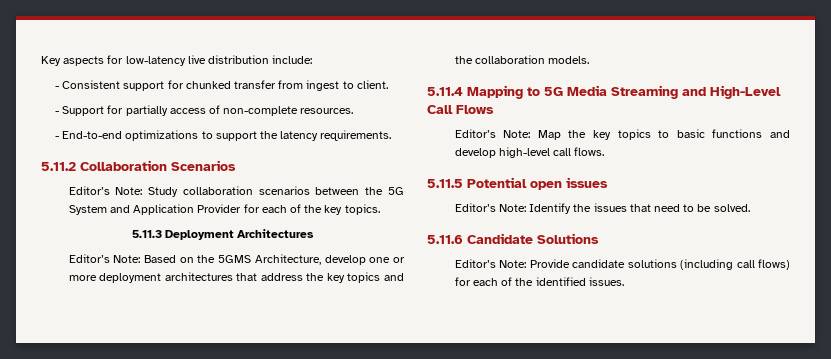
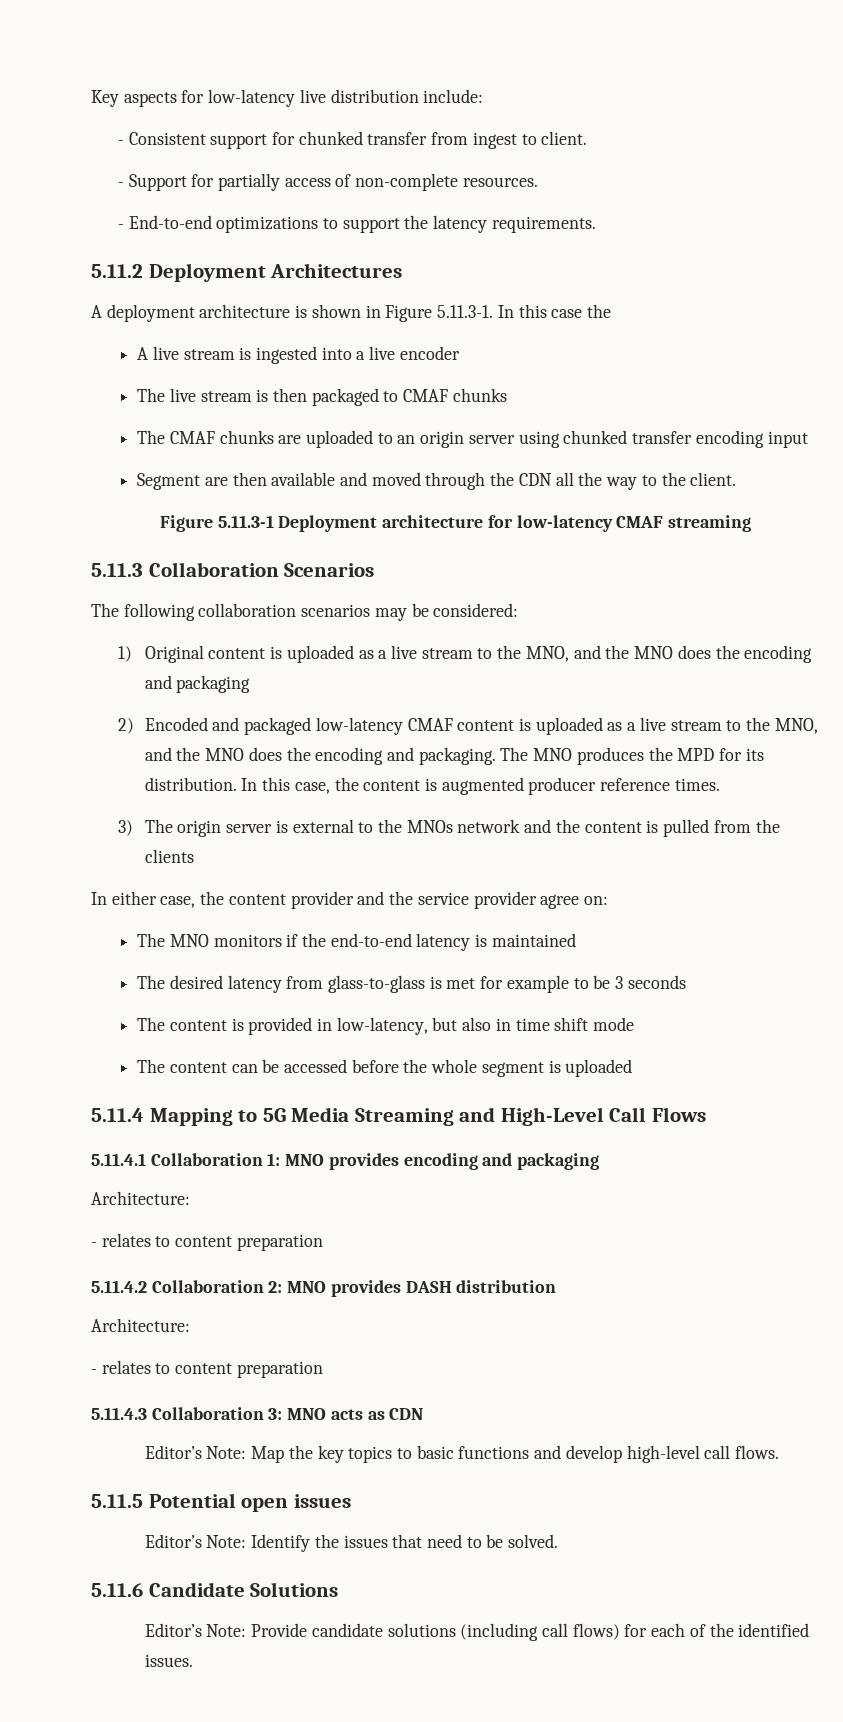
- 5.11.2 Collaboration Scenarios
- Editor’s Note: Study collaboration scenarios between the 5G System and Application Provider for each of the key topics.
- 5.11.3 Deployment Architectures
- Editor’s Note: Based on the 5GMS Architecture, develop one or more deployment architectures that address the key topics and the collaboration models.
+ 5.11.2 Deployment Architectures
+ A deployment architecture is shown in Figure 5.11.3-1. In this case the
+ A live stream is ingested into a live encoder
+ The live stream is then packaged to CMAF chunks
+ The CMAF chunks are uploaded to an origin server using chunked transfer encoding input
+ Segment are then available and moved through the CDN all the way to the client.
+ Figure 5.11.3-1 Deployment architecture for low-latency CMAF streaming
+ 5.11.3 Collaboration Scenarios
+ The following collaboration scenarios may be considered:
+ 1) Original content is uploaded as a live stream to the MNO, and the MNO does the encoding and packaging
+ 2) Encoded and packaged low-latency CMAF content is uploaded as a live stream to the MNO, and the MNO does the encoding and packaging. The MNO produces the MPD for its distribution. In this case, the content is augmented producer reference times.
+ 3) The origin server is external to the MNOs network and the content is pulled from the clients
+ In either case, the content provider and the service provider agree on:
+ The MNO monitors if the end-to-end latency is maintained
+ The desired latency from glass-to-glass is met for example to be 3 seconds
+ The content is provided in low-latency, but also in time shift mode
+ The content can be accessed before the whole segment is uploaded
+ 5.11.4.1 Collaboration 1: MNO provides encoding and packaging
+ Architecture:
+ - relates to content preparation
+ 5.11.4.2 Collaboration 2: MNO provides DASH distribution
+ Architecture:
+ - relates to content preparation
+ 5.11.4.3 Collaboration 3: MNO acts as CDN

